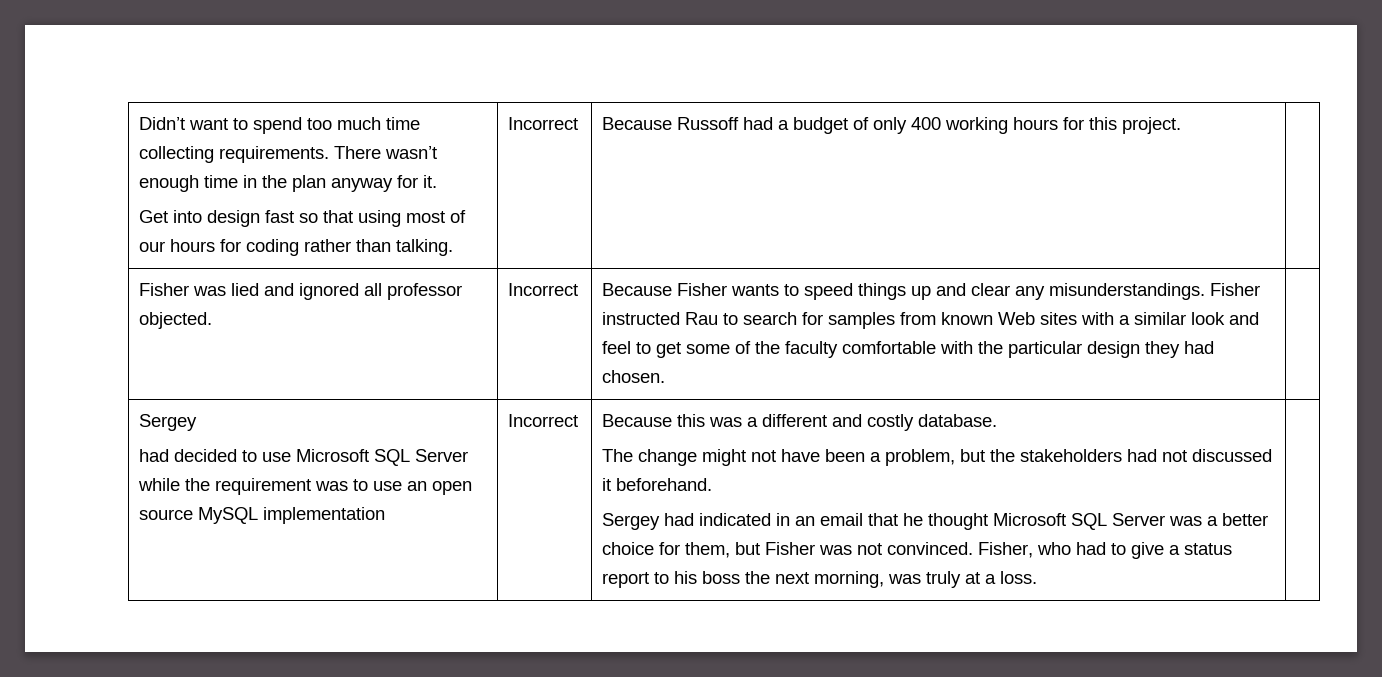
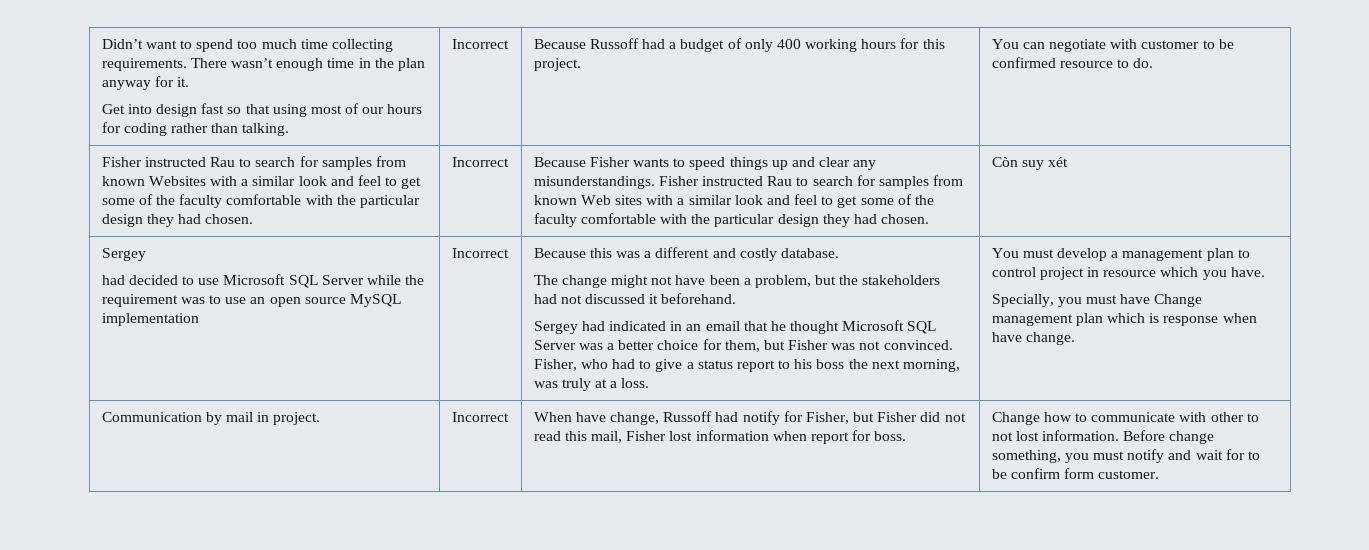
- Fisher was lied and ignored all professor objected.
+ You can negotiate with customer to be confirmed resource to do.
+ Fisher instructed Rau to search for samples from known Websites with a similar look and feel to get some of the faculty comfortable with the particular design they had chosen.
+ Còn suy xét
+ You must develop a management plan to control project in resource which you have.
+ Specially, you must have Change management plan which is response when have change.
+ Communication by mail in project. | Incorrect | When have change, Russoff had notify for Fisher, but Fisher did not read this mail, Fisher lost information when report for boss. | Change how to communicate with other to not lost information. Before change something, you must notify and wait for to be confirm form customer.

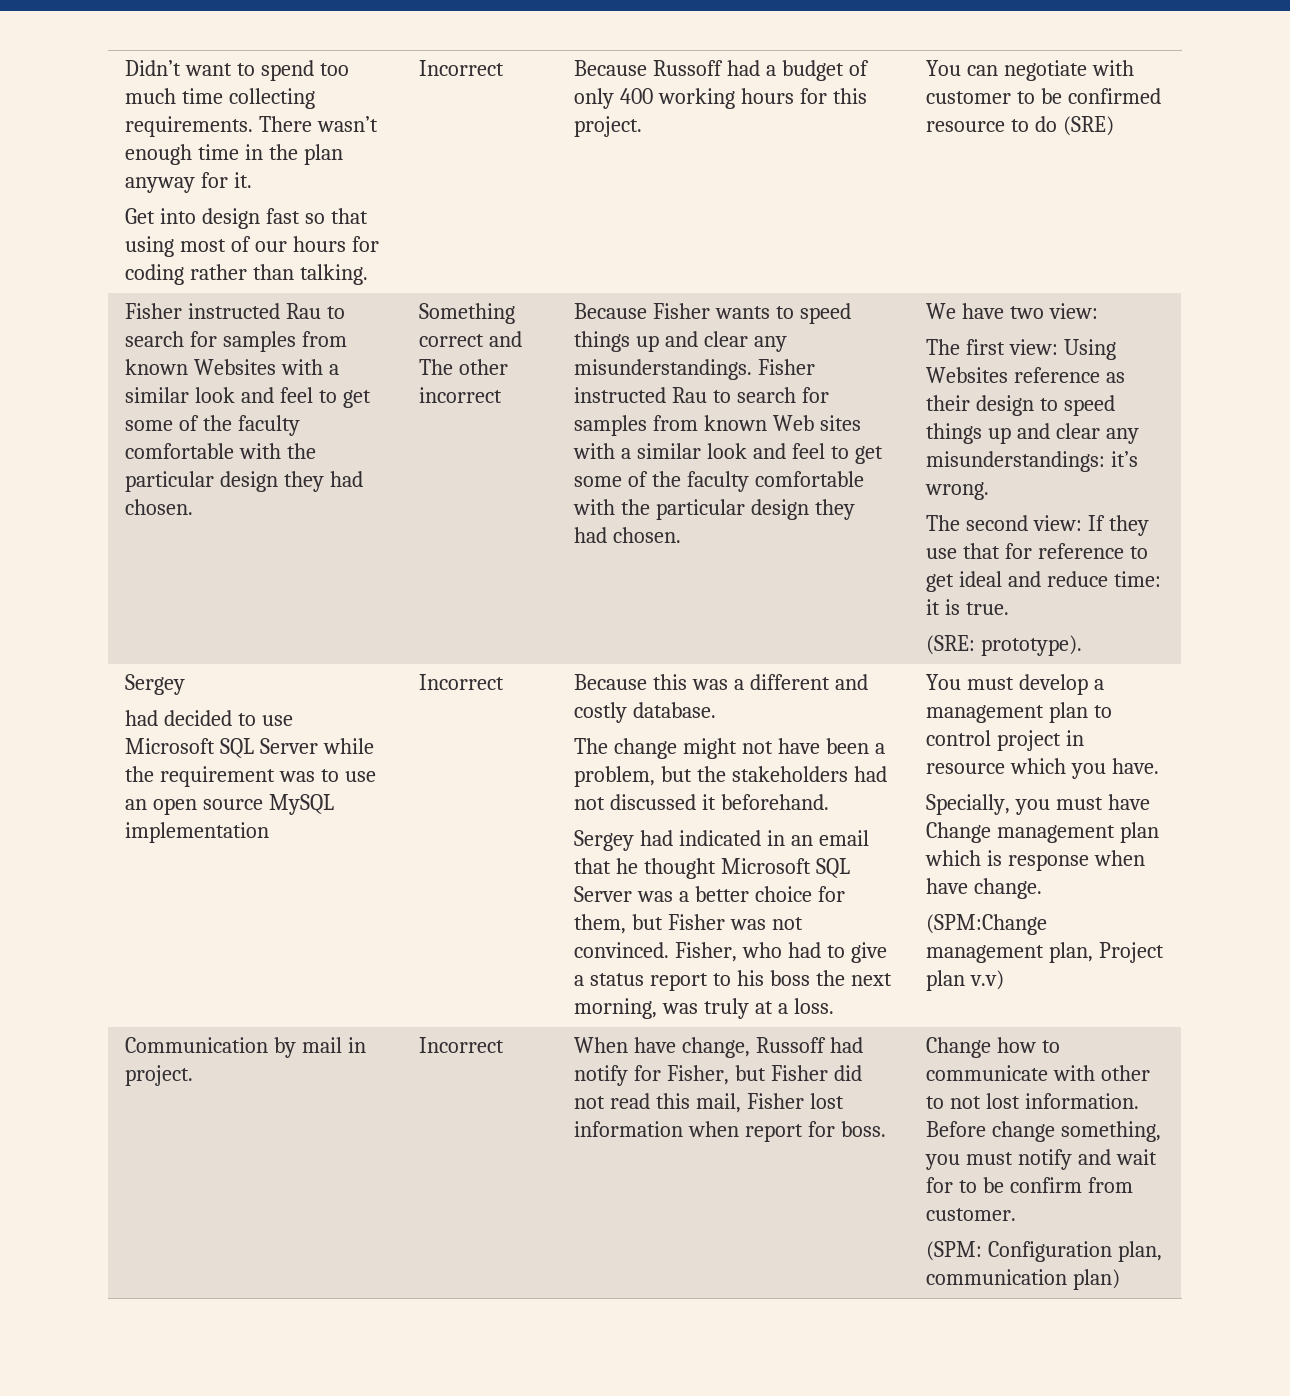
- You can negotiate with customer to be confirmed resource to do.
+ You can negotiate with customer to be confirmed resource to do (SRE)
- Fisher instructed Rau to search for samples from known Websites with a similar look and feel to get some of the faculty comfortable with the particular design they had chosen. | Incorrect
+ Fisher instructed Rau to search for samples from known Websites with a similar look and feel to get some of the faculty comfortable with the particular design they had chosen. | Something correct and The other incorrect
- Còn suy xét
+ We have two view:
+ The first view: Using Websites reference as their design to speed things up and clear any misunderstandings: it’s wrong.
+ The second view: If they use that for reference to get ideal and reduce time: it is true.
+ (SRE: prototype).
+ (SPM:Change management plan, Project plan v.v)
- Before change something, you must notify and wait for to be confirm form customer.
+ Before change something, you must notify and wait for to be confirm from customer.
+ (SPM: Configuration plan, communication plan)

